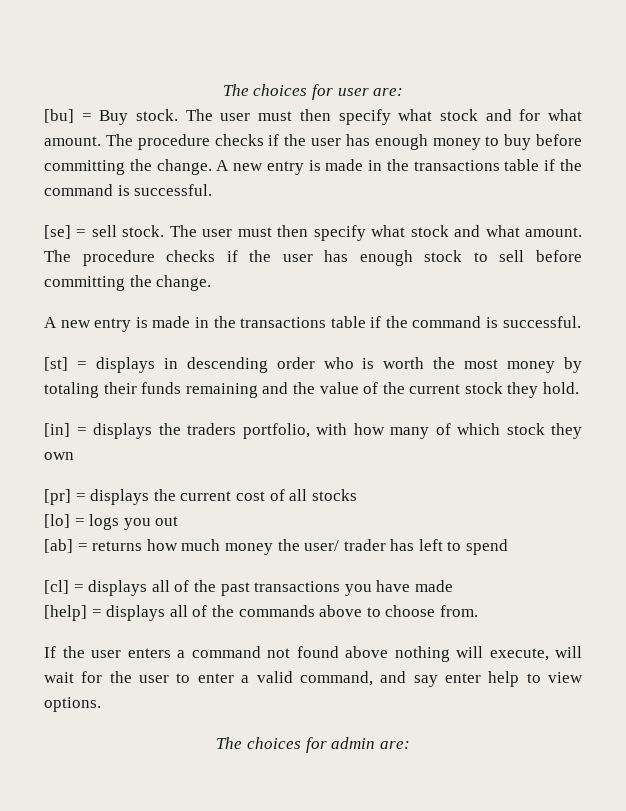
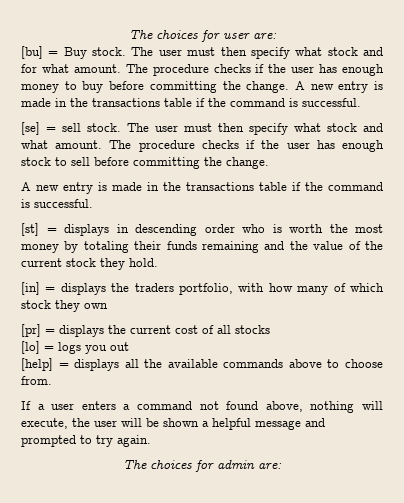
- [ab] = returns how much money the user/ trader has left to spend
- [cl] = displays all of the past transactions you have made
- [help] = displays all of the commands above to choose from.
+ [help] = displays all the available commands above to choose from.
- If the user enters a command not found above nothing will execute, will wait for the user to enter a valid command, and say enter help to view options.
+ If a user enters a command not found above, nothing will execute, the user will be shown a helpful message and prompted to try again.

